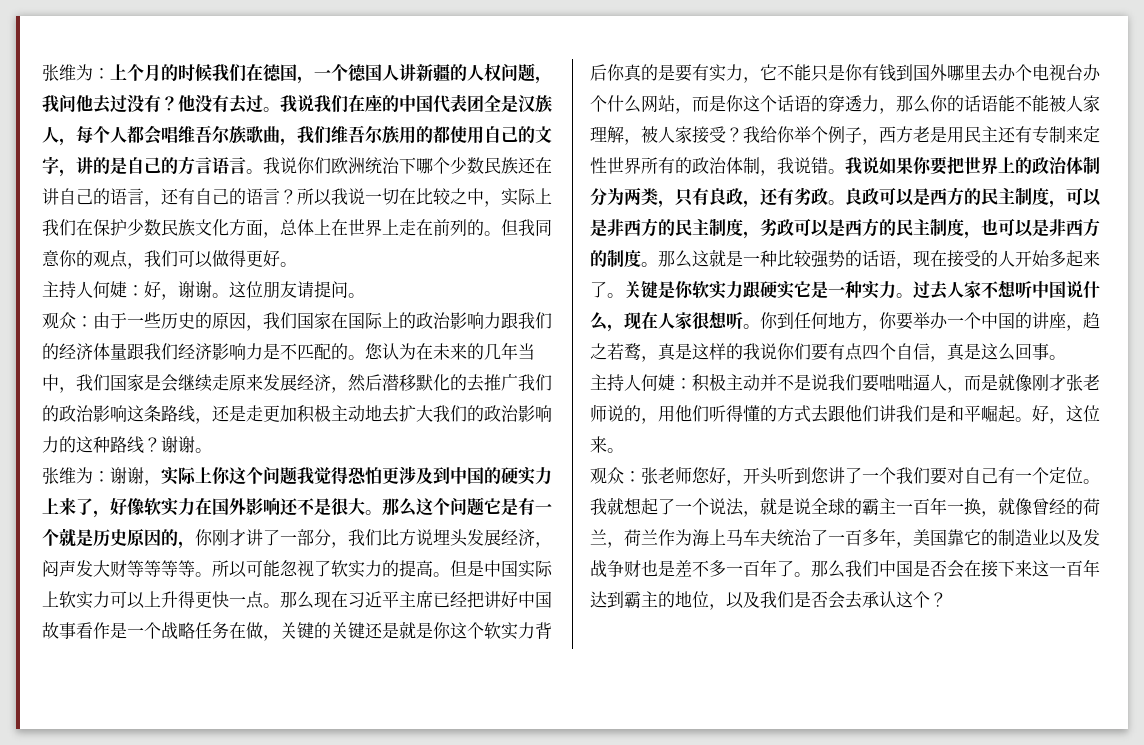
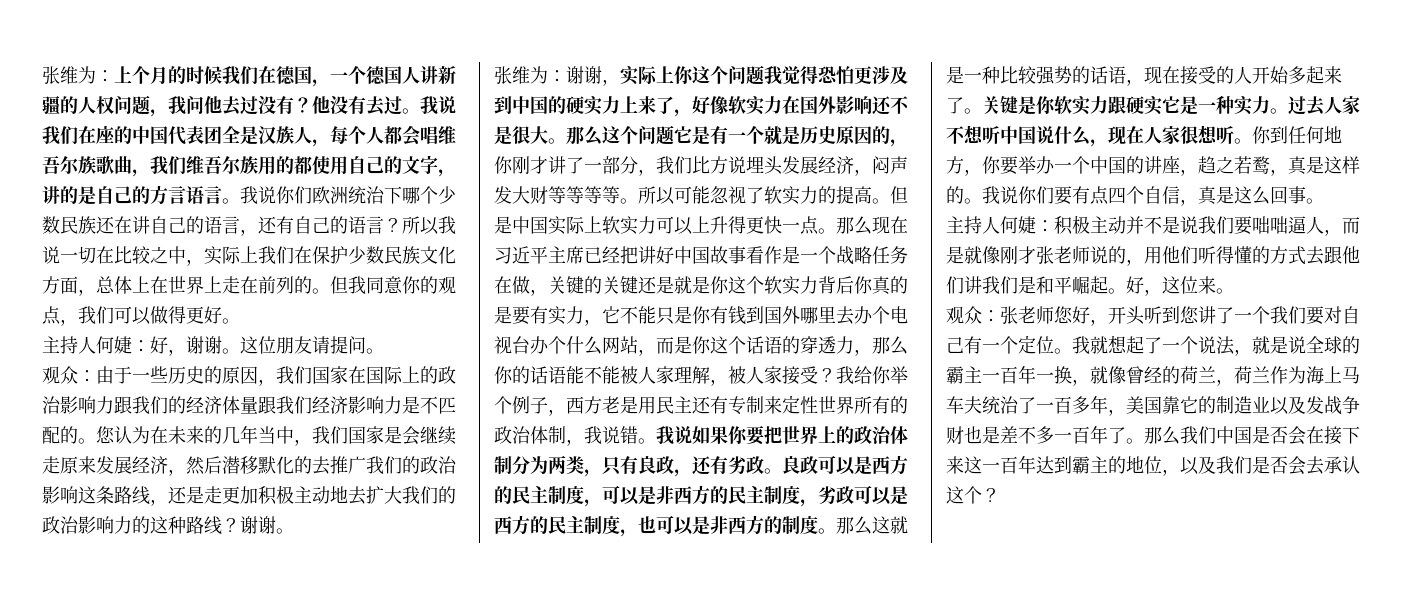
- 你到任何地方，你要举办一个中国的讲座，趋之若鹜，真是这样的我说你们要有点四个自信，真是这么回事。
+ 你到任何地方，你要举办一个中国的讲座，趋之若鹜，真是这样的。我说你们要有点四个自信，真是这么回事。

